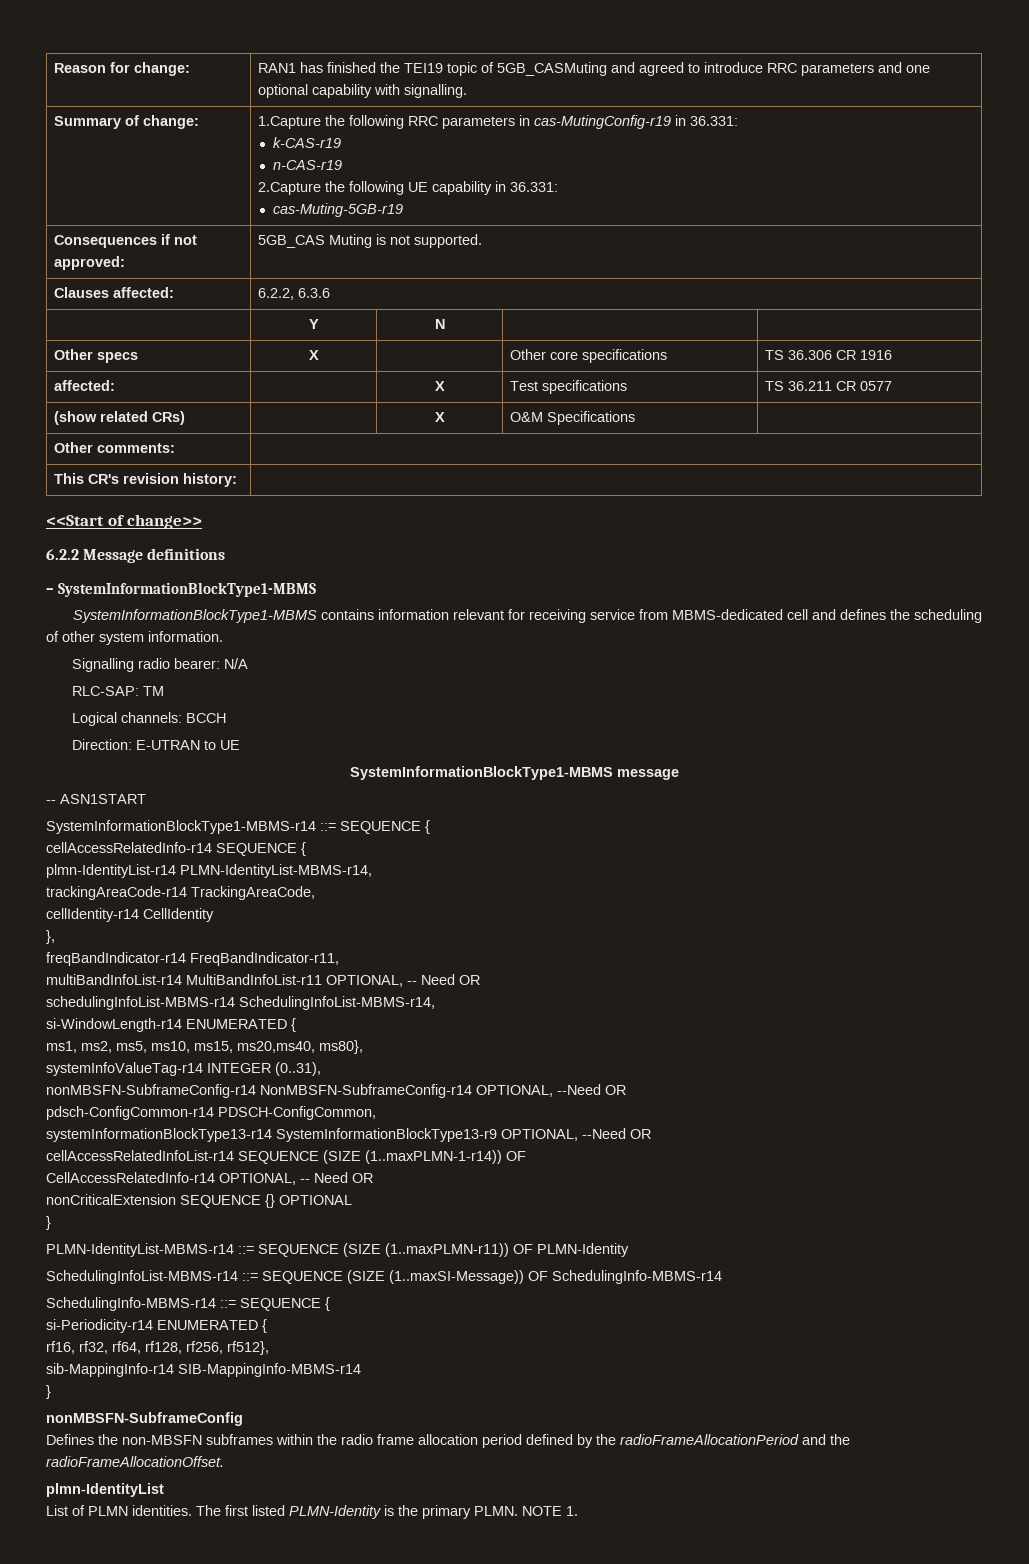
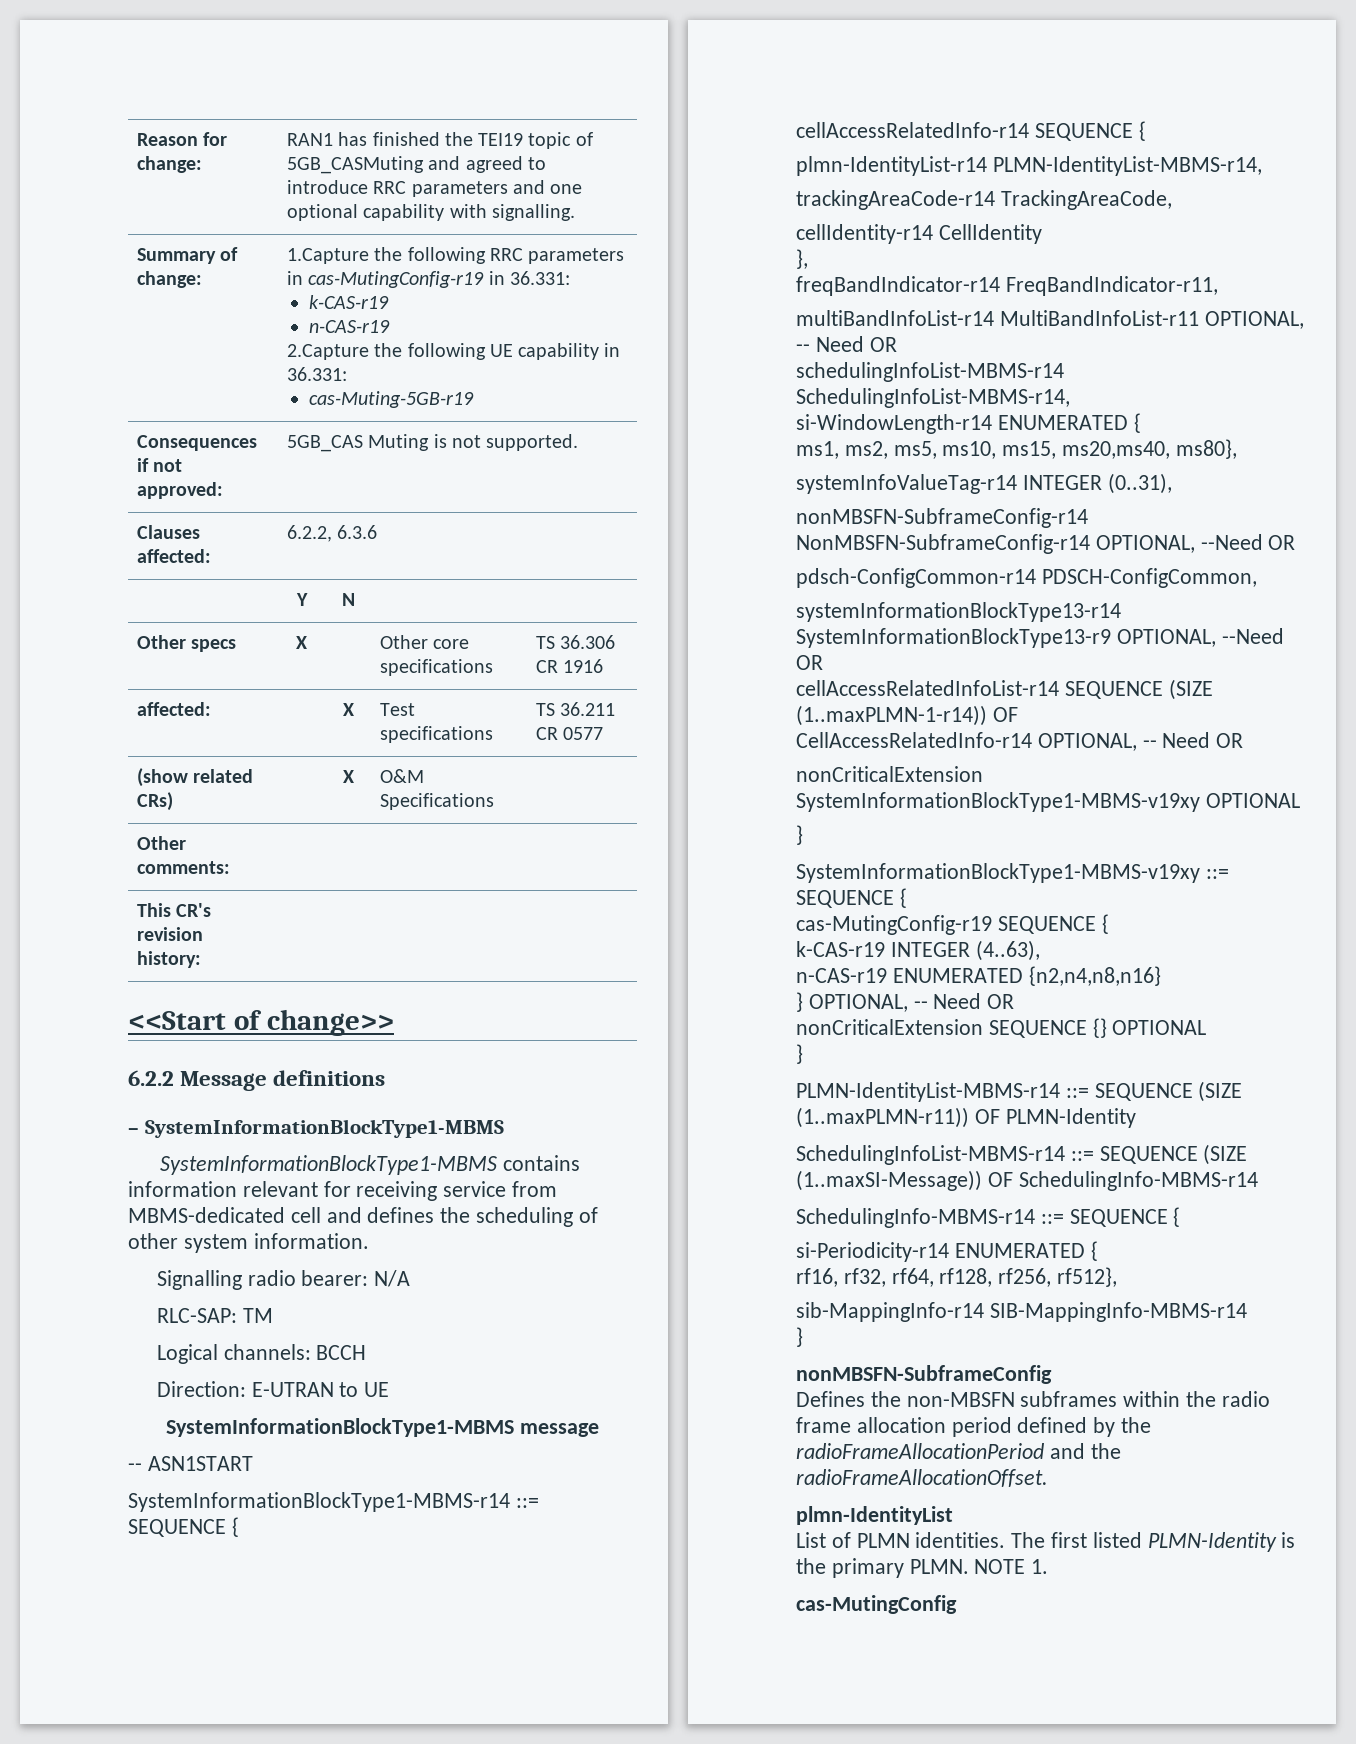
+ nonCriticalExtension SystemInformationBlockType1-MBMS-v19xy OPTIONAL
+ }
+ SystemInformationBlockType1-MBMS-v19xy ::= SEQUENCE {
+ cas-MutingConfig-r19 SEQUENCE {
+ k-CAS-r19 INTEGER (4..63),
+ n-CAS-r19 ENUMERATED {n2,n4,n8,n16}
+ } OPTIONAL, -- Need OR
+ cas-MutingConfig

